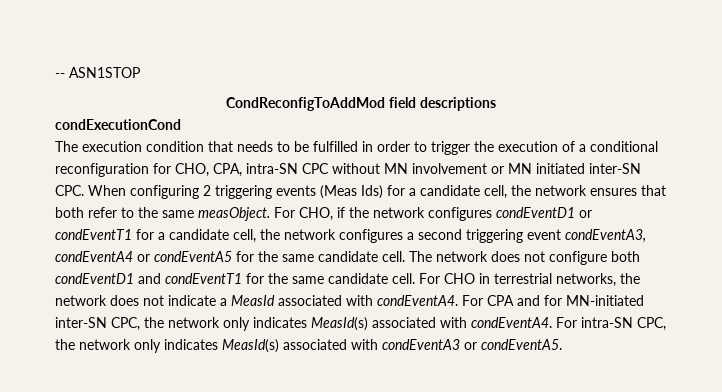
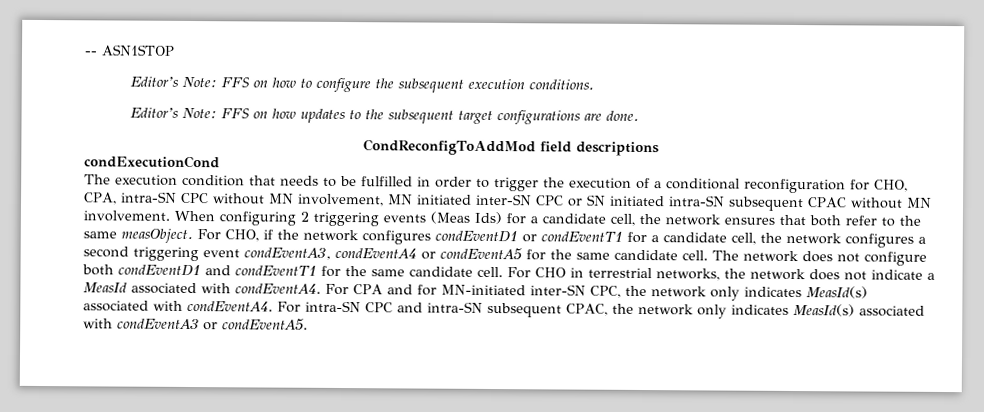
+ Editor’s Note: FFS on how to configure the subsequent execution conditions.
+ Editor’s Note: FFS on how updates to the subsequent target configurations are done.
- The execution condition that needs to be fulfilled in order to trigger the execution of a conditional reconfiguration for CHO, CPA, intra-SN CPC without MN involvement or MN initiated inter-SN CPC. When configuring 2 triggering events (Meas Ids) for a candidate cell, the network ensures that both refer to the same measObject.
+ The execution condition that needs to be fulfilled in order to trigger the execution of a conditional reconfiguration for CHO, CPA, intra-SN CPC without MN involvement, MN initiated inter-SN CPC or SN initiated intra-SN subsequent CPAC without MN involvement. When configuring 2 triggering events (Meas Ids) for a candidate cell, the network ensures that both refer to the same measObject.
- For intra-SN CPC, the network only indicates MeasId(s) associated with condEventA3 or condEventA5.
+ For intra-SN CPC and intra-SN subsequent CPAC, the network only indicates MeasId(s) associated with condEventA3 or condEventA5.

